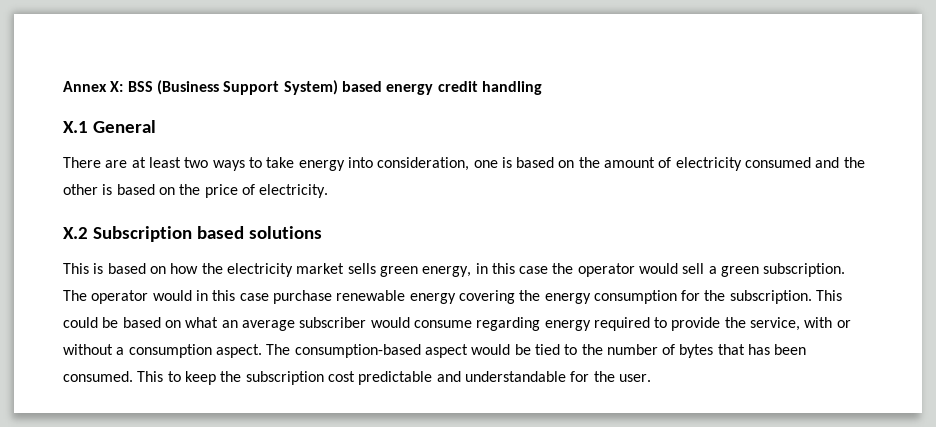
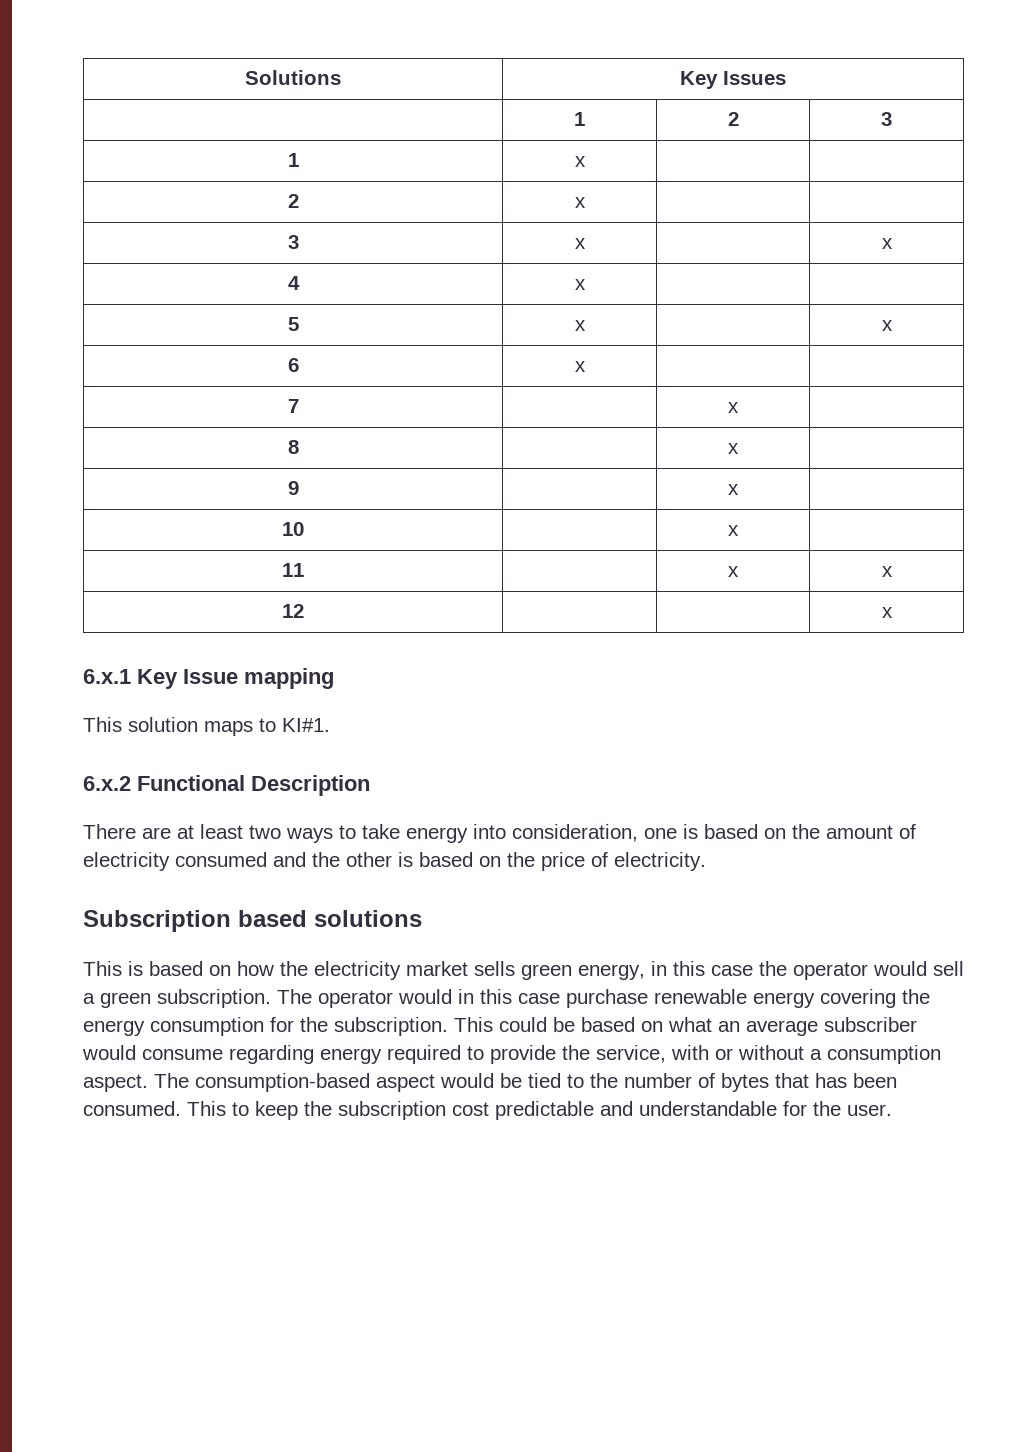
- Annex X: BSS (Business Support System) based energy credit handling
- X.1 General
+ Solutions | Key Issues
+ | 1 | 2 | 3
+ 1 | x | |
+ 2 | x | |
+ 3 | x | | x
+ 4 | x | |
+ 5 | x | | x
+ 6 | x | |
+ 7 | | x |
+ 8 | | x |
+ 9 | | x |
+ 10 | | x |
+ 11 | | x | x
+ 12 | | | x
+ 6.x.1 Key Issue mapping
+ This solution maps to KI#1.
+ 6.x.2 Functional Description
- X.2 Subscription based solutions
+ Subscription based solutions

